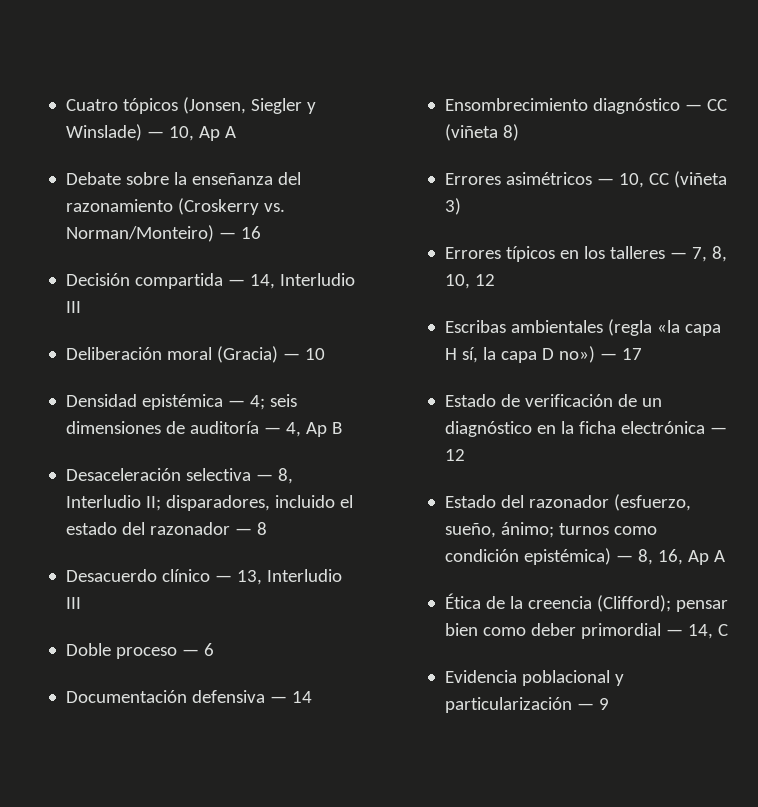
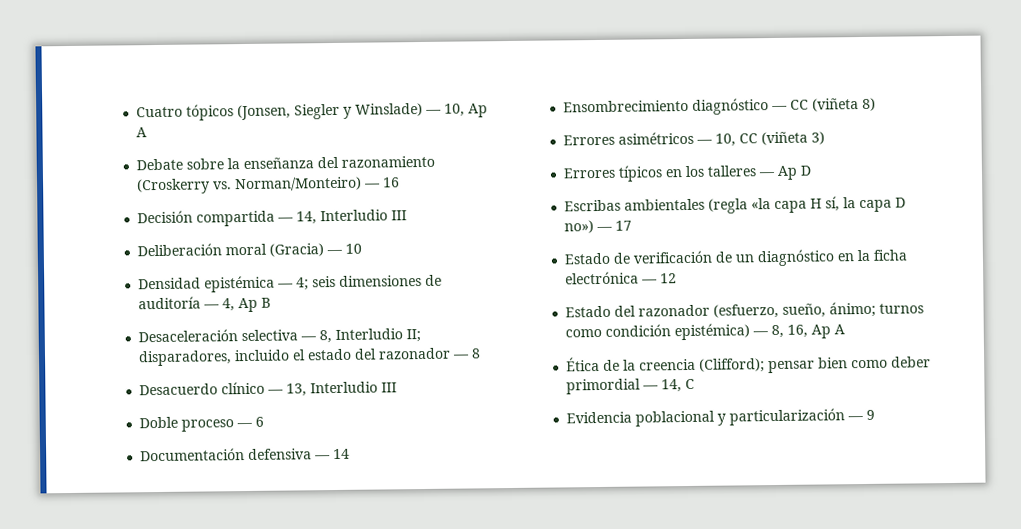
- Errores típicos en los talleres — 7, 8, 10, 12
+ Errores típicos en los talleres — Ap D

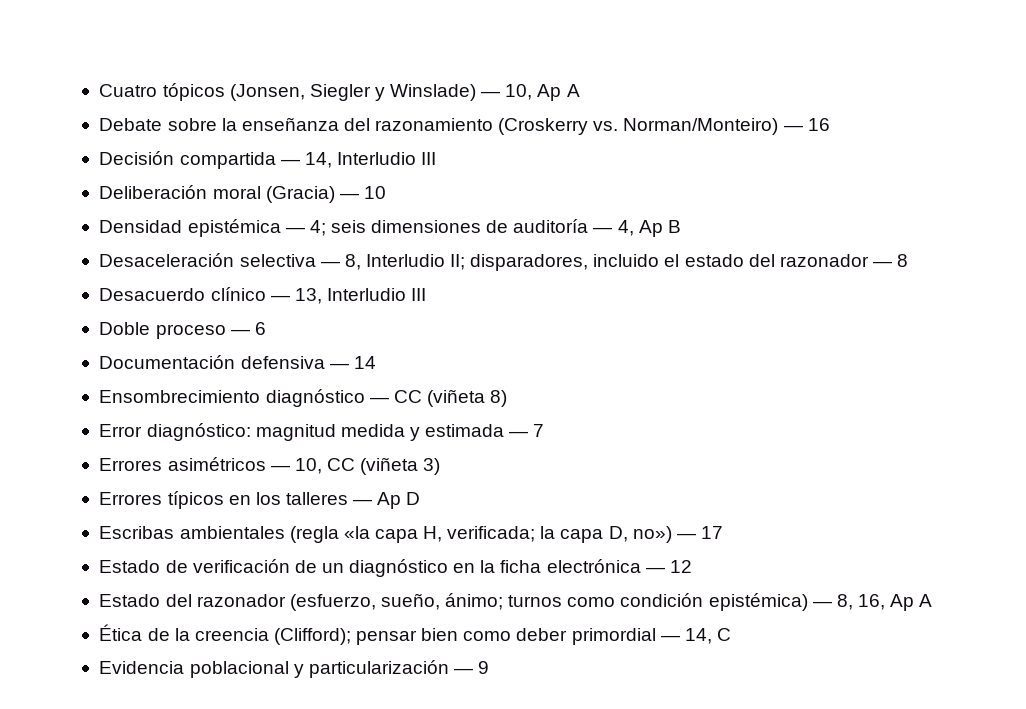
+ Error diagnóstico: magnitud medida y estimada — 7
- Escribas ambientales (regla «la capa H sí, la capa D no») — 17
+ Escribas ambientales (regla «la capa H, verificada; la capa D, no») — 17

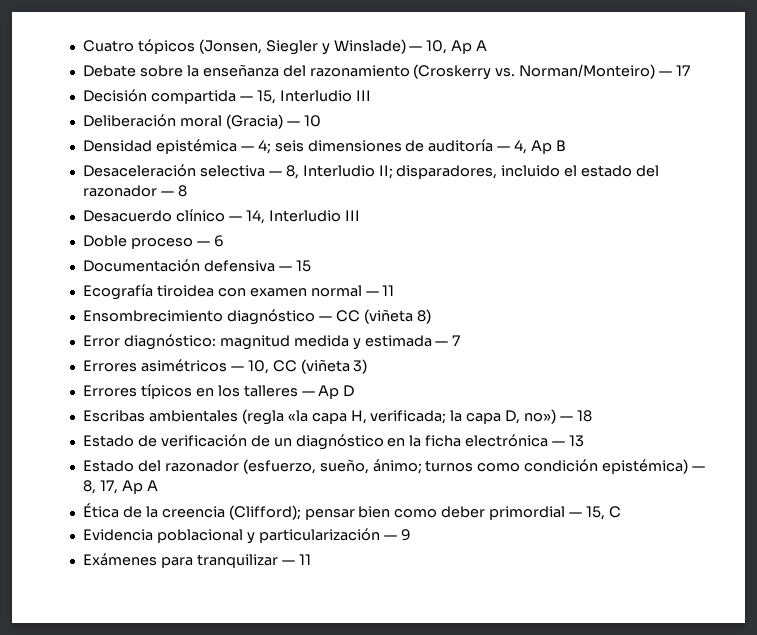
- Debate sobre la enseñanza del razonamiento (Croskerry vs. Norman/Monteiro) — 16
+ Debate sobre la enseñanza del razonamiento (Croskerry vs. Norman/Monteiro) — 17
- Decisión compartida — 14, Interludio III
+ Decisión compartida — 15, Interludio III
- Desacuerdo clínico — 13, Interludio III
+ Desacuerdo clínico — 14, Interludio III
- Documentación defensiva — 14
+ Documentación defensiva — 15
+ Ecografía tiroidea con examen normal — 11
- Escribas ambientales (regla «la capa H, verificada; la capa D, no») — 17
+ Escribas ambientales (regla «la capa H, verificada; la capa D, no») — 18
- Estado de verificación de un diagnóstico en la ficha electrónica — 12
+ Estado de verificación de un diagnóstico en la ficha electrónica — 13
- Estado del razonador (esfuerzo, sueño, ánimo; turnos como condición epistémica) — 8, 16, Ap A
+ Estado del razonador (esfuerzo, sueño, ánimo; turnos como condición epistémica) — 8, 17, Ap A
- Ética de la creencia (Clifford); pensar bien como deber primordial — 14, C
+ Ética de la creencia (Clifford); pensar bien como deber primordial — 15, C
+ Exámenes para tranquilizar — 11

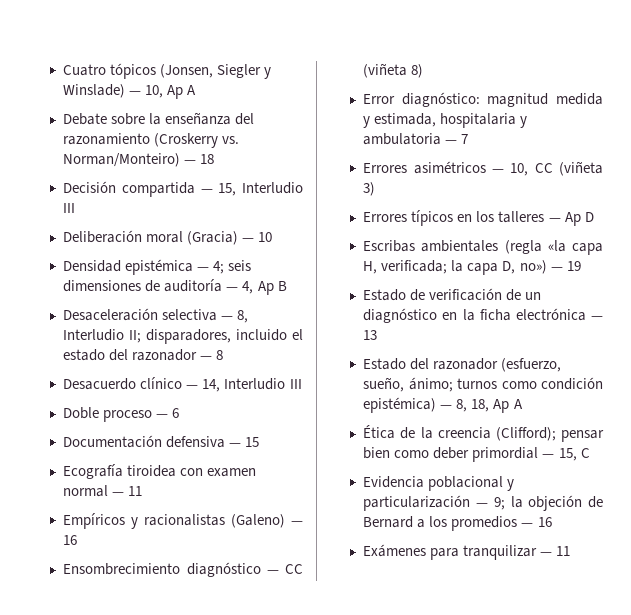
- Debate sobre la enseñanza del razonamiento (Croskerry vs. Norman/Monteiro) — 17
+ Debate sobre la enseñanza del razonamiento (Croskerry vs. Norman/Monteiro) — 18
+ Empíricos y racionalistas (Galeno) — 16
- Error diagnóstico: magnitud medida y estimada — 7
+ Error diagnóstico: magnitud medida y estimada, hospitalaria y ambulatoria — 7
- Escribas ambientales (regla «la capa H, verificada; la capa D, no») — 18
+ Escribas ambientales (regla «la capa H, verificada; la capa D, no») — 19
- Estado del razonador (esfuerzo, sueño, ánimo; turnos como condición epistémica) — 8, 17, Ap A
+ Estado del razonador (esfuerzo, sueño, ánimo; turnos como condición epistémica) — 8, 18, Ap A
- Evidencia poblacional y particularización — 9
+ Evidencia poblacional y particularización — 9; la objeción de Bernard a los promedios — 16

